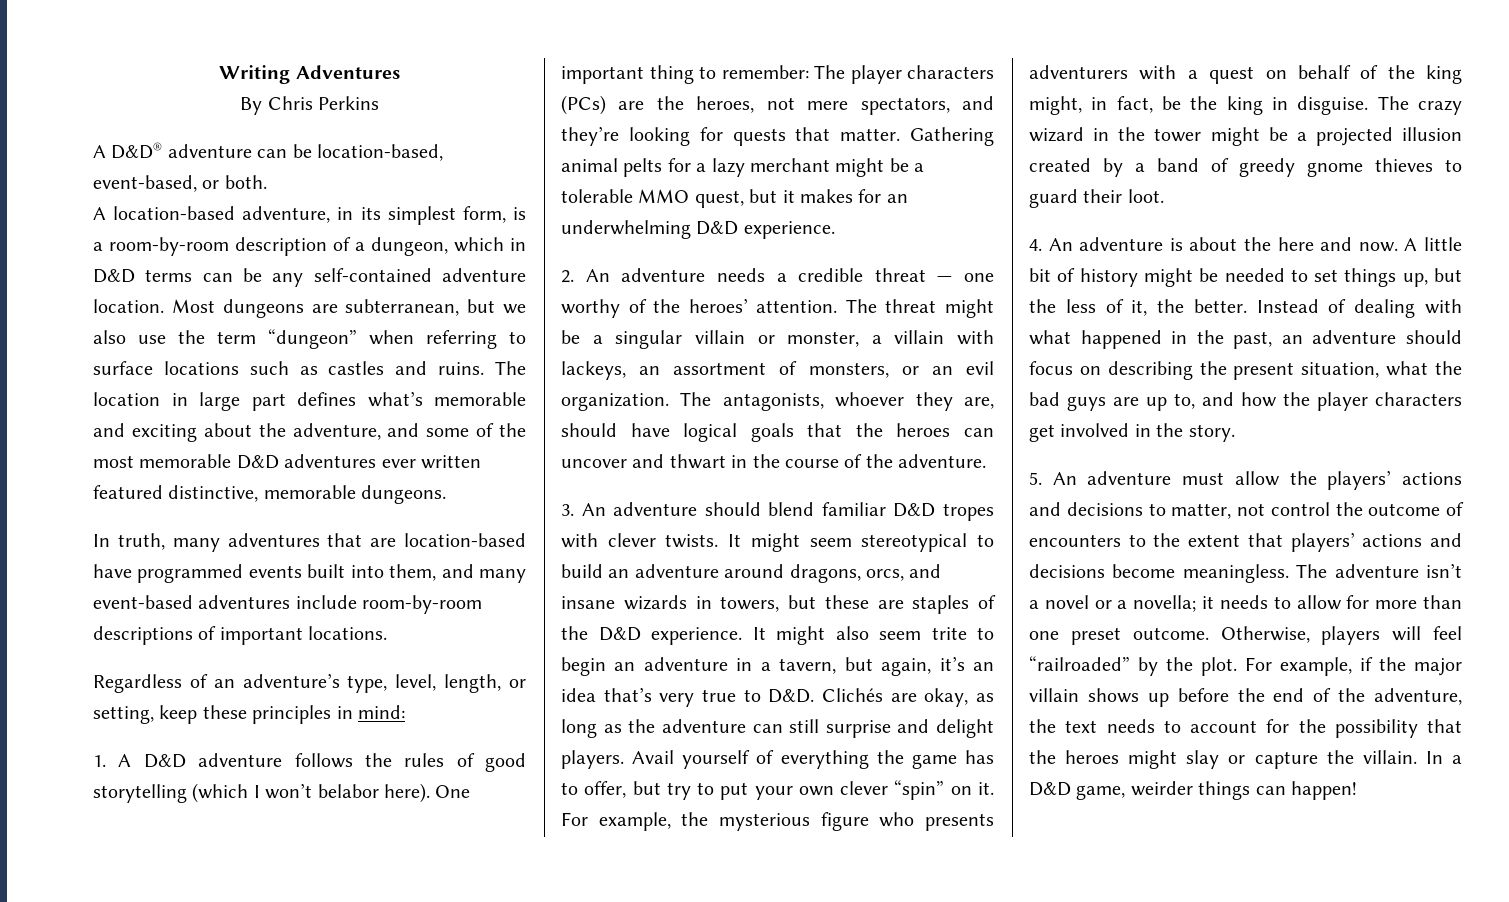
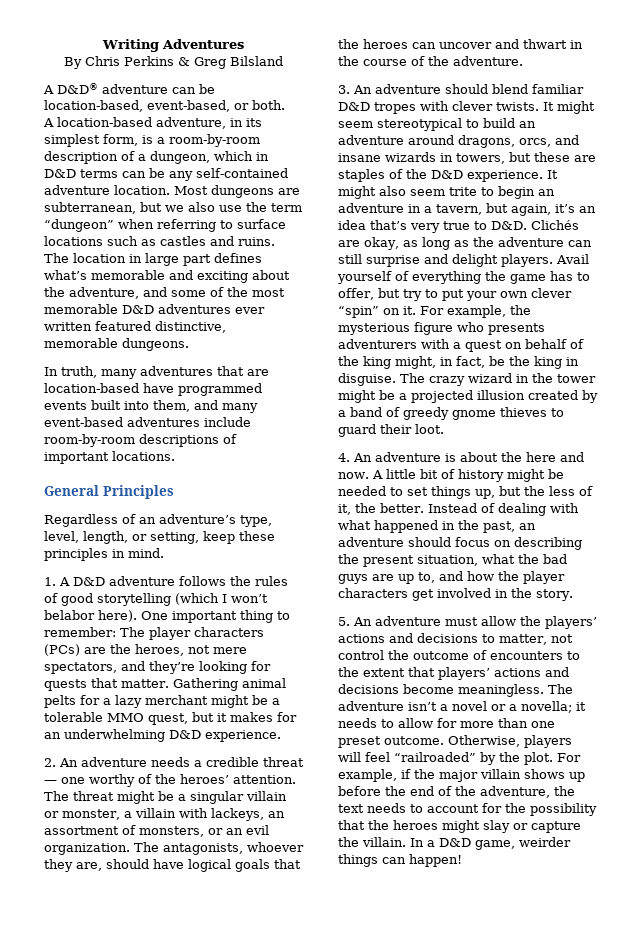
- By Chris Perkins
+ By Chris Perkins & Greg Bilsland
+ General Principles
- Regardless of an adventure’s type, level, length, or setting, keep these principles in mind:
+ Regardless of an adventure’s type, level, length, or setting, keep these principles in mind.

